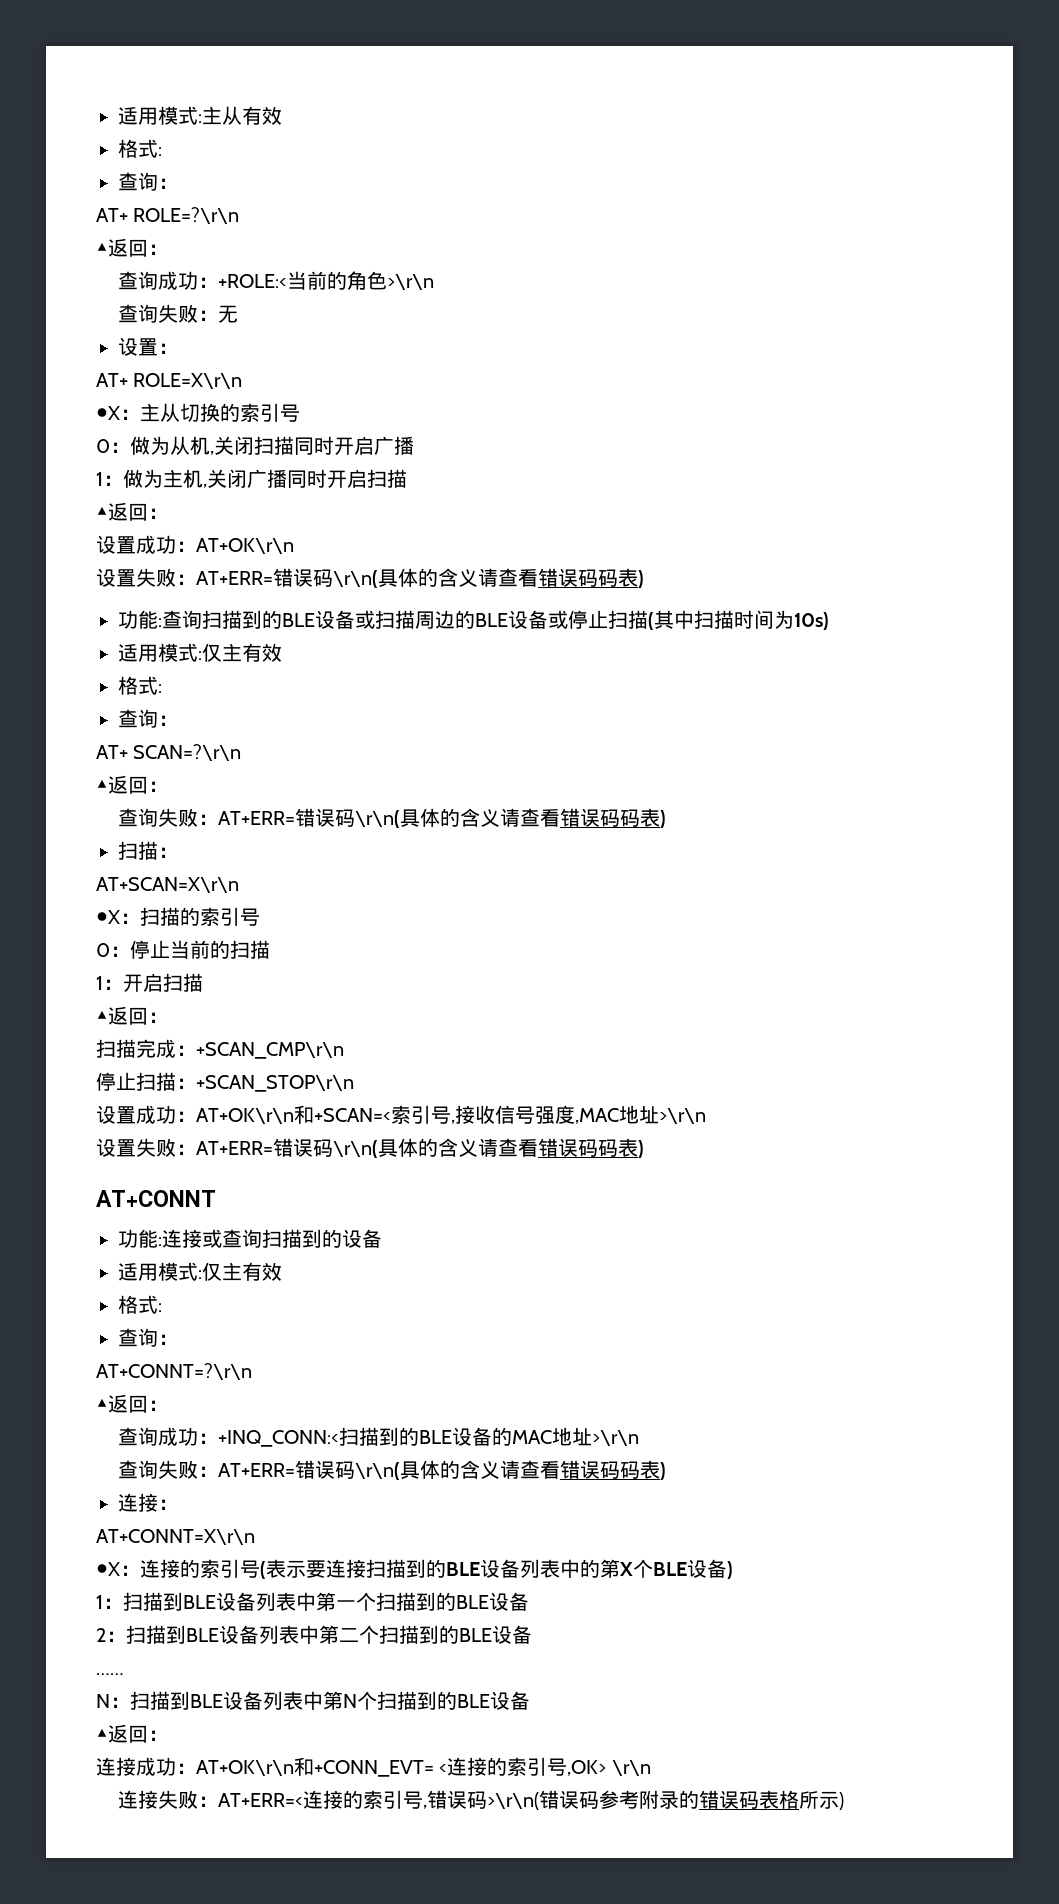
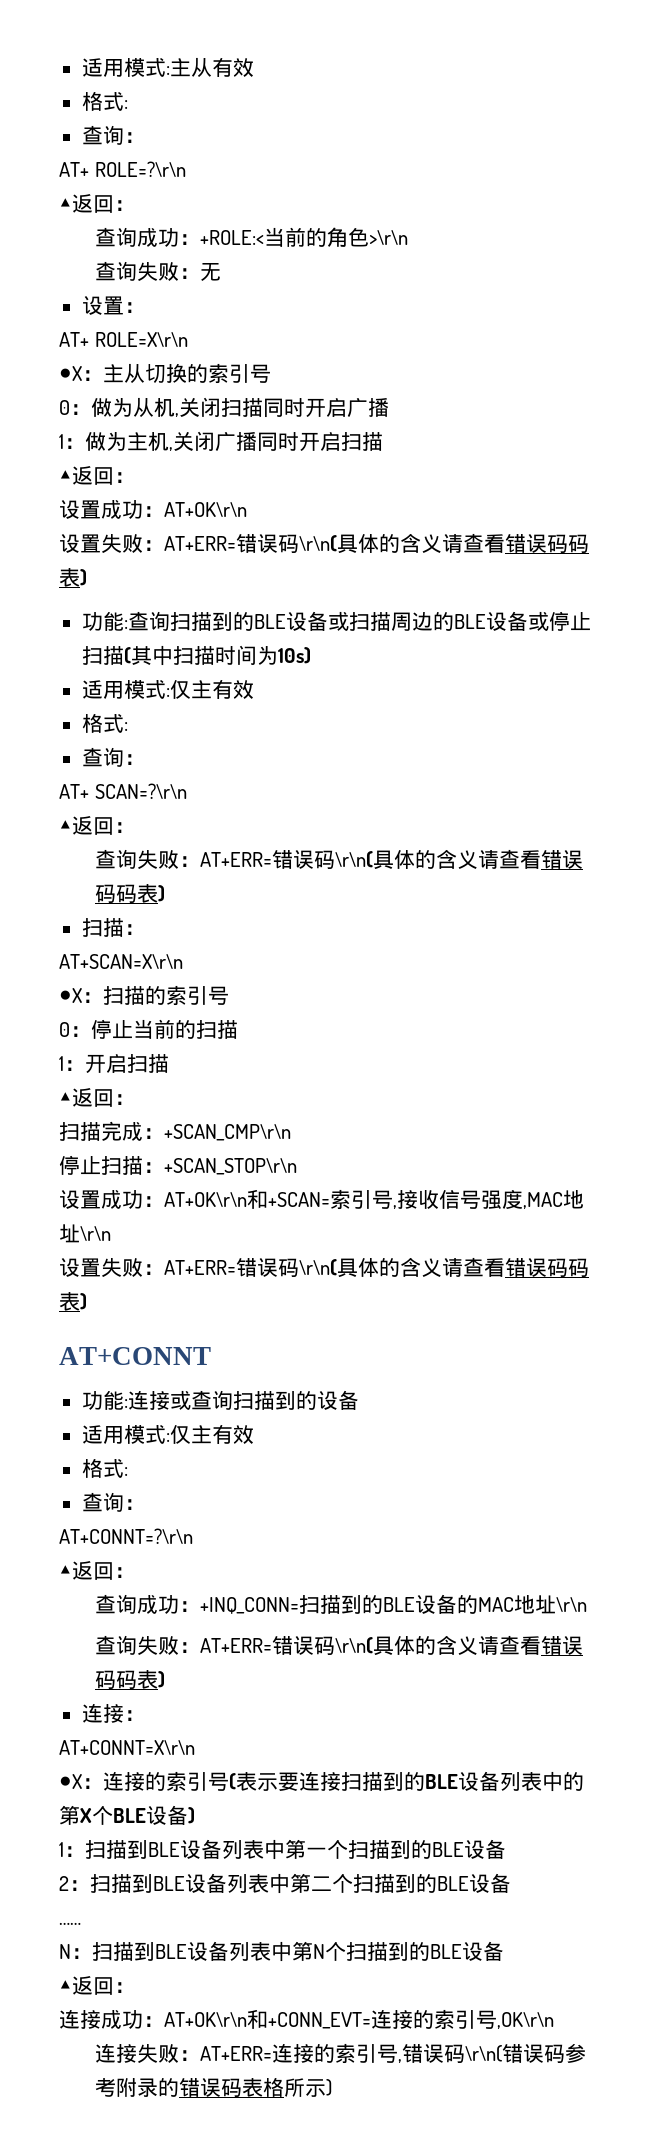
- 设置成功：AT+OK\r\n和+SCAN=<索引号,接收信号强度,MAC地址>\r\n
+ 设置成功：AT+OK\r\n和+SCAN=索引号,接收信号强度,MAC地址\r\n
- 查询成功：+INQ_CONN:<扫描到的BLE设备的MAC地址>\r\n
+ 查询成功：+INQ_CONN=扫描到的BLE设备的MAC地址\r\n
- 连接成功：AT+OK\r\n和+CONN_EVT= <连接的索引号,OK> \r\n
+ 连接成功：AT+OK\r\n和+CONN_EVT=连接的索引号,OK\r\n
- 连接失败：AT+ERR=<连接的索引号,错误码>\r\n(错误码参考附录的错误码表格所示)
+ 连接失败：AT+ERR=连接的索引号,错误码\r\n(错误码参考附录的错误码表格所示)

